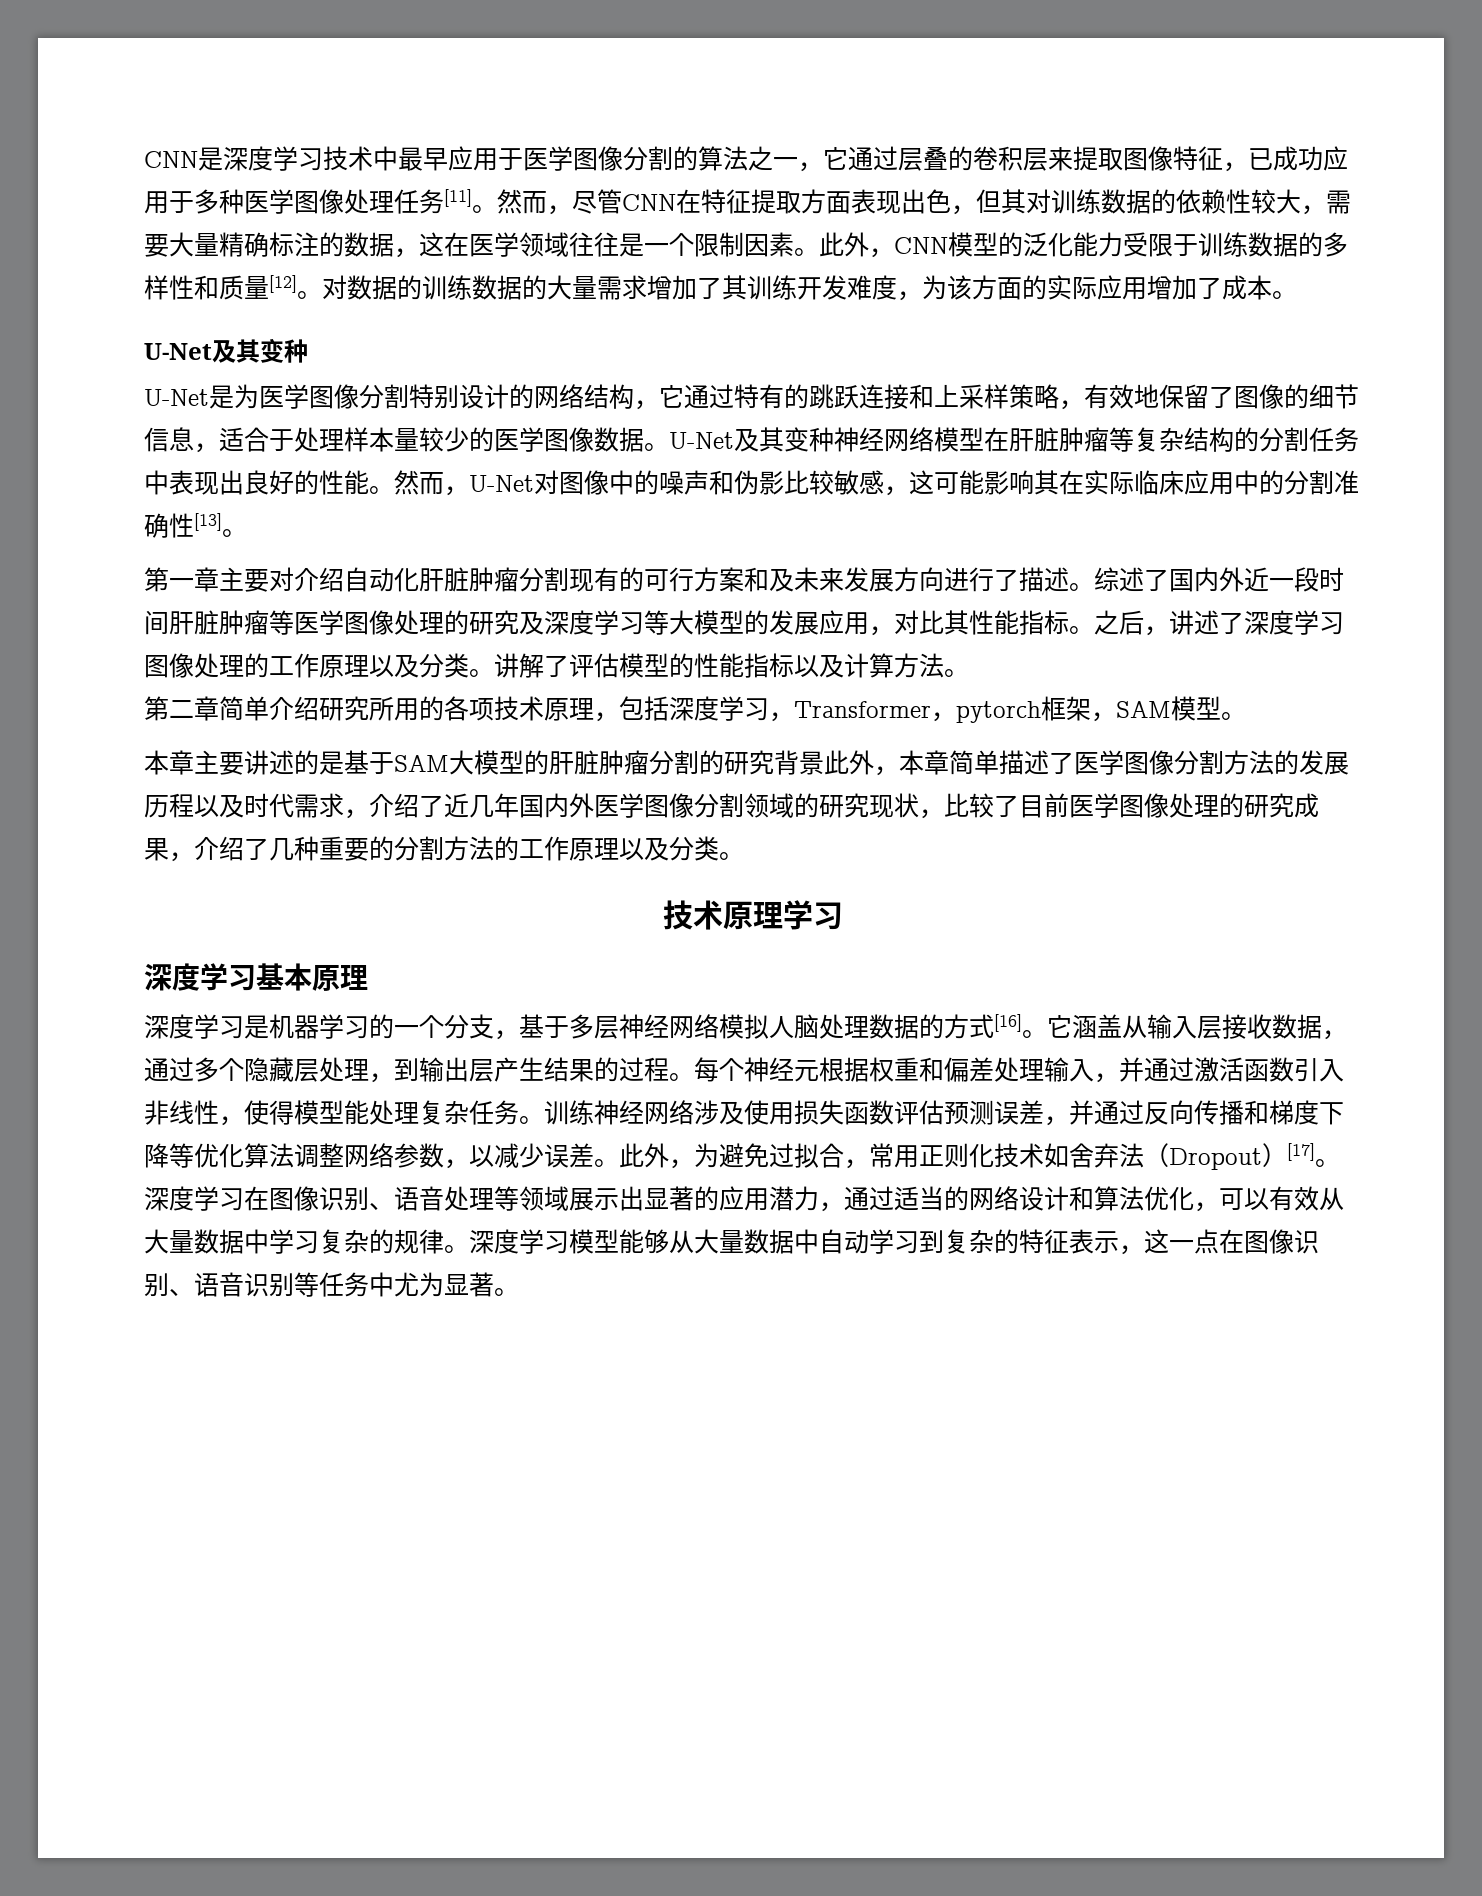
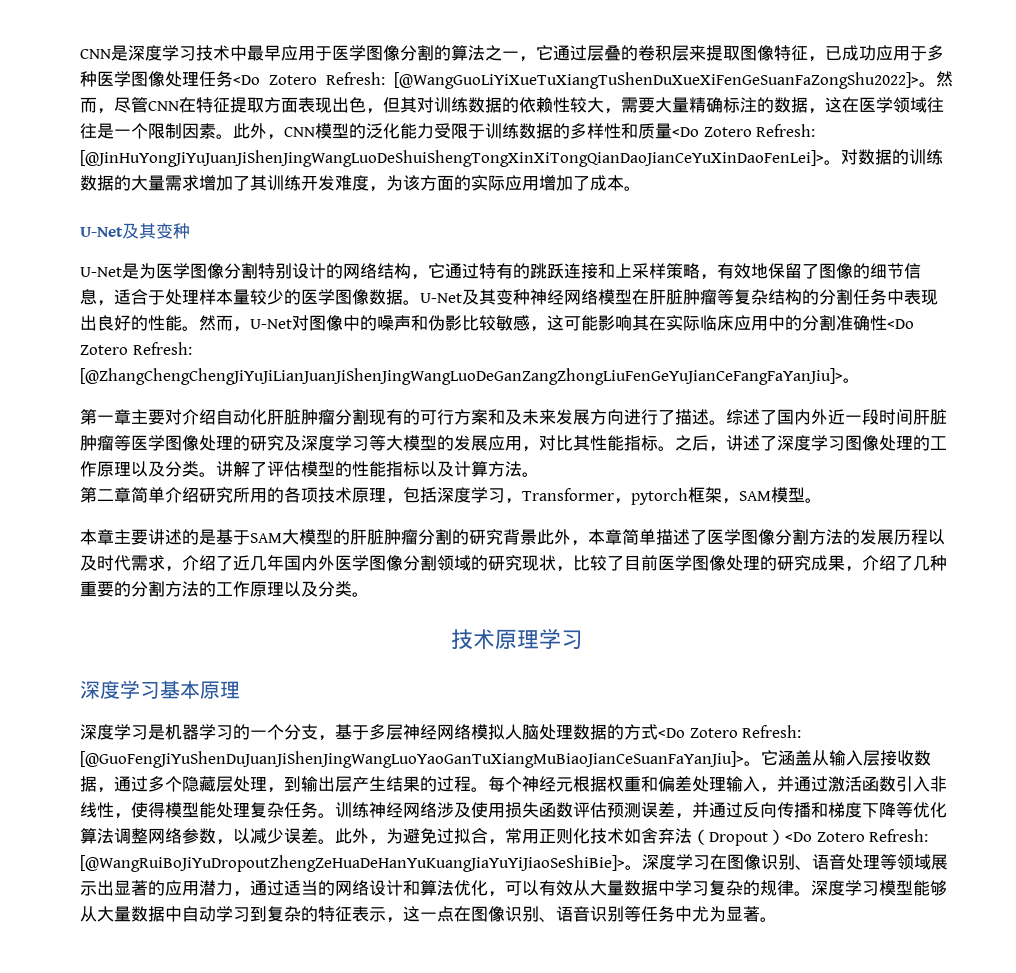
- CNN是深度学习技术中最早应用于医学图像分割的算法之一，它通过层叠的卷积层来提取图像特征，已成功应用于多种医学图像处理任务[11]。
+ CNN是深度学习技术中最早应用于医学图像分割的算法之一，它通过层叠的卷积层来提取图像特征，已成功应用于多种医学图像处理任务<Do Zotero Refresh: [@WangGuoLiYiXueTuXiangTuShenDuXueXiFenGeSuanFaZongShu2022]>。
- 此外，CNN模型的泛化能力受限于训练数据的多样性和质量[12]。
+ 此外，CNN模型的泛化能力受限于训练数据的多样性和质量<Do Zotero Refresh: [@JinHuYongJiYuJuanJiShenJingWangLuoDeShuiShengTongXinXiTongQianDaoJianCeYuXinDaoFenLei]>。
- 然而，U-Net对图像中的噪声和伪影比较敏感，这可能影响其在实际临床应用中的分割准确性[13]。
+ 然而，U-Net对图像中的噪声和伪影比较敏感，这可能影响其在实际临床应用中的分割准确性<Do Zotero Refresh: [@ZhangChengChengJiYuJiLianJuanJiShenJingWangLuoDeGanZangZhongLiuFenGeYuJianCeFangFaYanJiu]>。
- 深度学习是机器学习的一个分支，基于多层神经网络模拟人脑处理数据的方式[16]。
+ 深度学习是机器学习的一个分支，基于多层神经网络模拟人脑处理数据的方式<Do Zotero Refresh: [@GuoFengJiYuShenDuJuanJiShenJingWangLuoYaoGanTuXiangMuBiaoJianCeSuanFaYanJiu]>。
- 此外，为避免过拟合，常用正则化技术如舍弃法（Dropout）[17]。
+ 此外，为避免过拟合，常用正则化技术如舍弃法（Dropout）<Do Zotero Refresh: [@WangRuiBoJiYuDropoutZhengZeHuaDeHanYuKuangJiaYuYiJiaoSeShiBie]>。

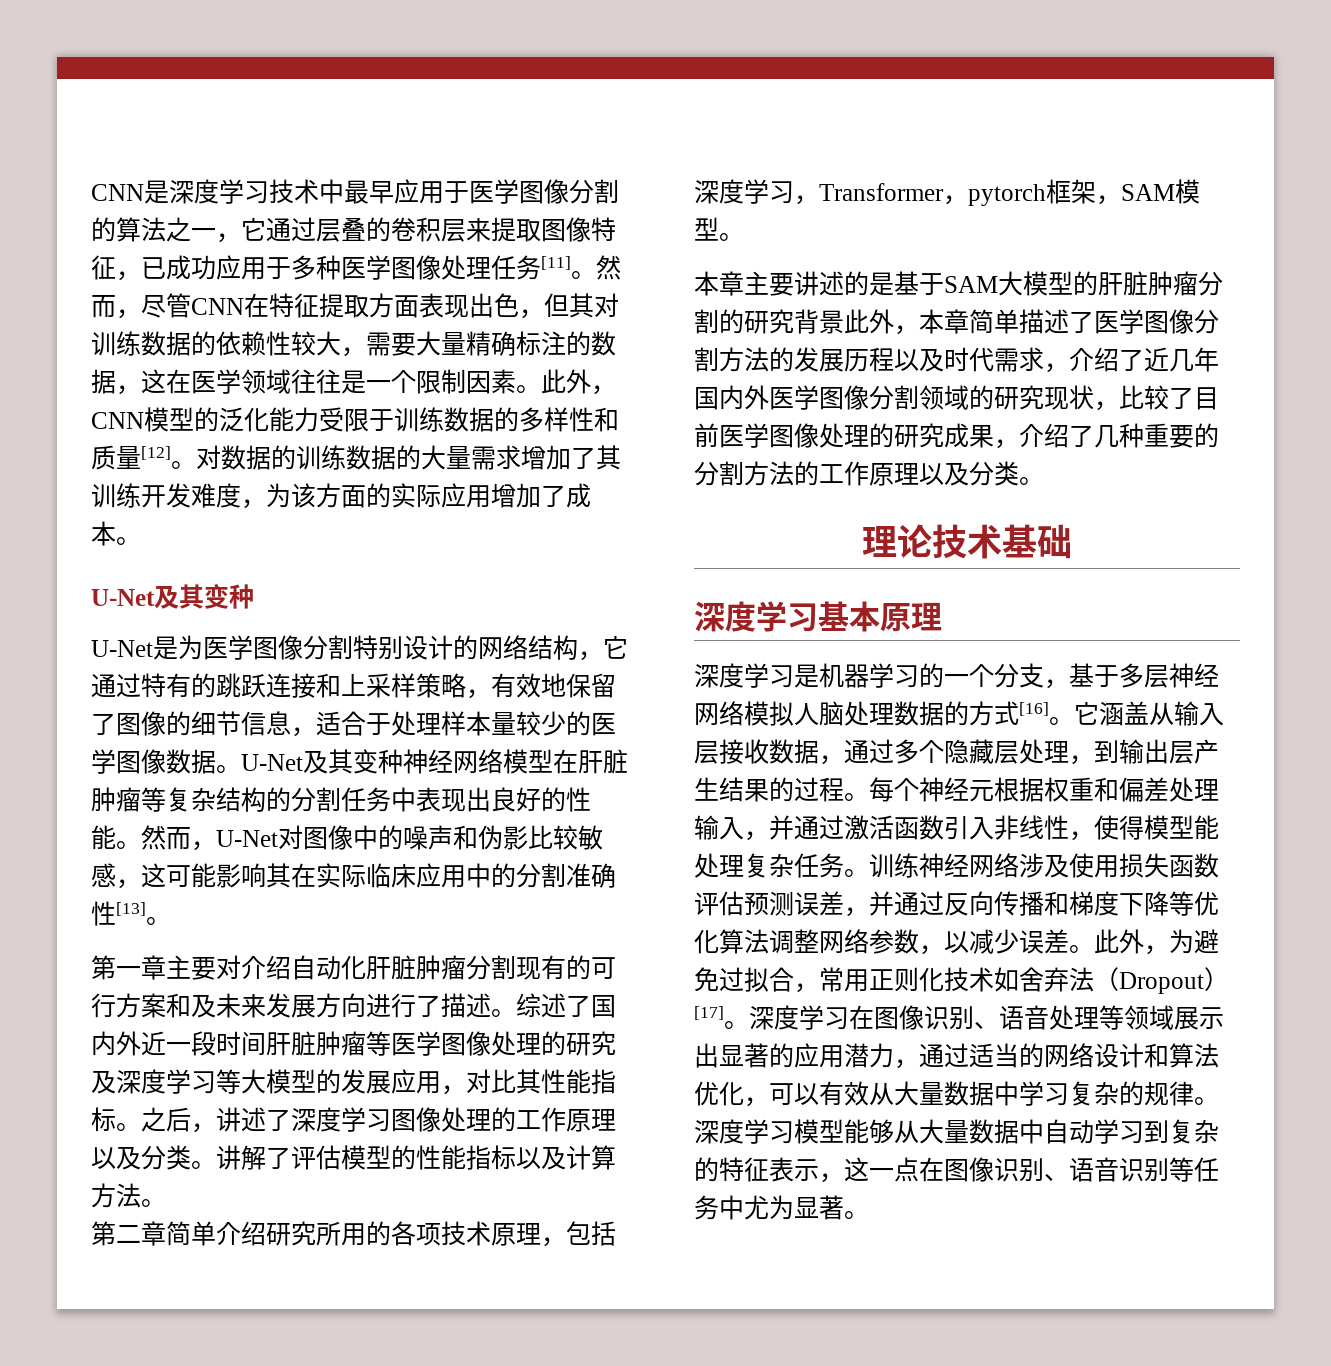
- CNN是深度学习技术中最早应用于医学图像分割的算法之一，它通过层叠的卷积层来提取图像特征，已成功应用于多种医学图像处理任务<Do Zotero Refresh: [@WangGuoLiYiXueTuXiangTuShenDuXueXiFenGeSuanFaZongShu2022]>。
+ CNN是深度学习技术中最早应用于医学图像分割的算法之一，它通过层叠的卷积层来提取图像特征，已成功应用于多种医学图像处理任务[11]。
- 此外，CNN模型的泛化能力受限于训练数据的多样性和质量<Do Zotero Refresh: [@JinHuYongJiYuJuanJiShenJingWangLuoDeShuiShengTongXinXiTongQianDaoJianCeYuXinDaoFenLei]>。
+ 此外，CNN模型的泛化能力受限于训练数据的多样性和质量[12]。
- 然而，U-Net对图像中的噪声和伪影比较敏感，这可能影响其在实际临床应用中的分割准确性<Do Zotero Refresh: [@ZhangChengChengJiYuJiLianJuanJiShenJingWangLuoDeGanZangZhongLiuFenGeYuJianCeFangFaYanJiu]>。
+ 然而，U-Net对图像中的噪声和伪影比较敏感，这可能影响其在实际临床应用中的分割准确性[13]。
- 技术原理学习
+ 理论技术基础
- 深度学习是机器学习的一个分支，基于多层神经网络模拟人脑处理数据的方式<Do Zotero Refresh: [@GuoFengJiYuShenDuJuanJiShenJingWangLuoYaoGanTuXiangMuBiaoJianCeSuanFaYanJiu]>。
+ 深度学习是机器学习的一个分支，基于多层神经网络模拟人脑处理数据的方式[16]。
- 此外，为避免过拟合，常用正则化技术如舍弃法（Dropout）<Do Zotero Refresh: [@WangRuiBoJiYuDropoutZhengZeHuaDeHanYuKuangJiaYuYiJiaoSeShiBie]>。
+ 此外，为避免过拟合，常用正则化技术如舍弃法（Dropout）[17]。

